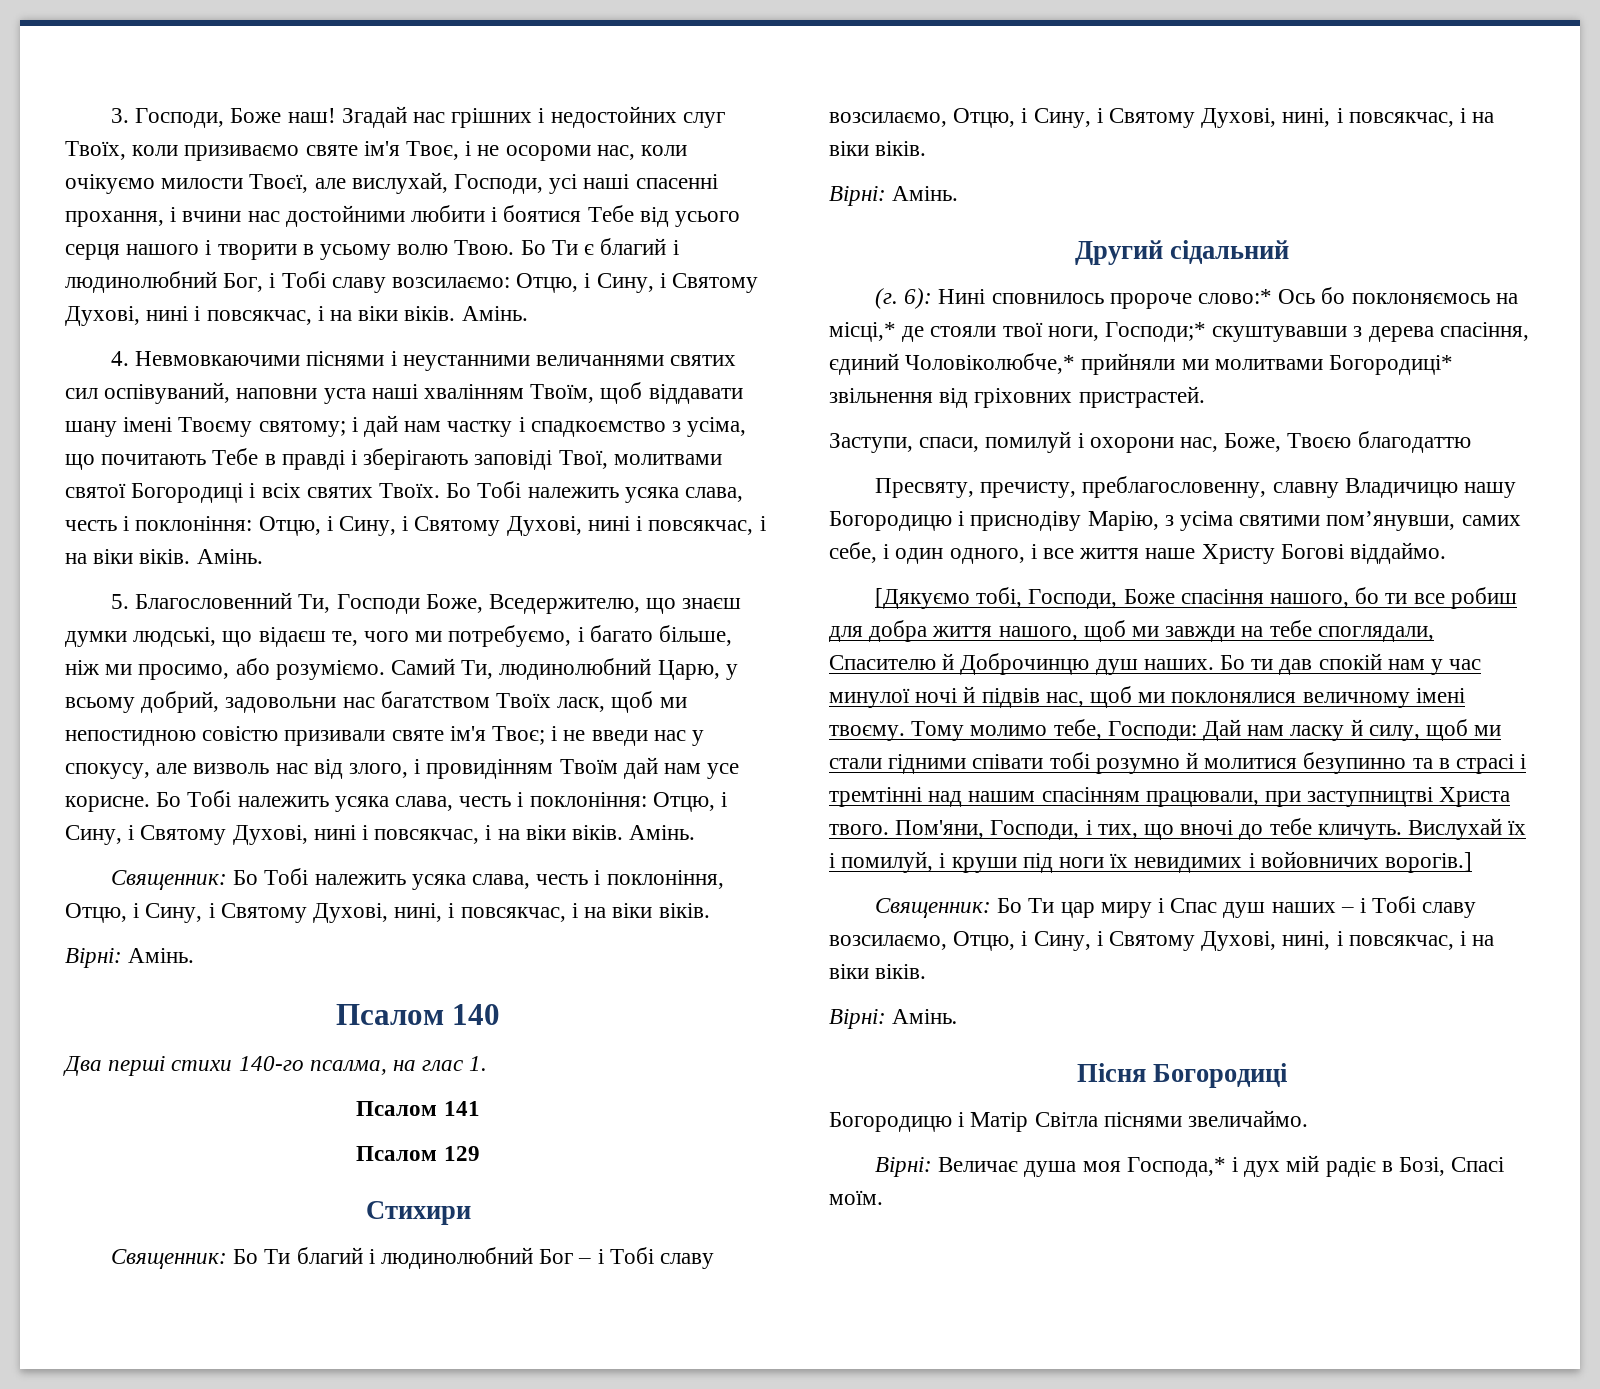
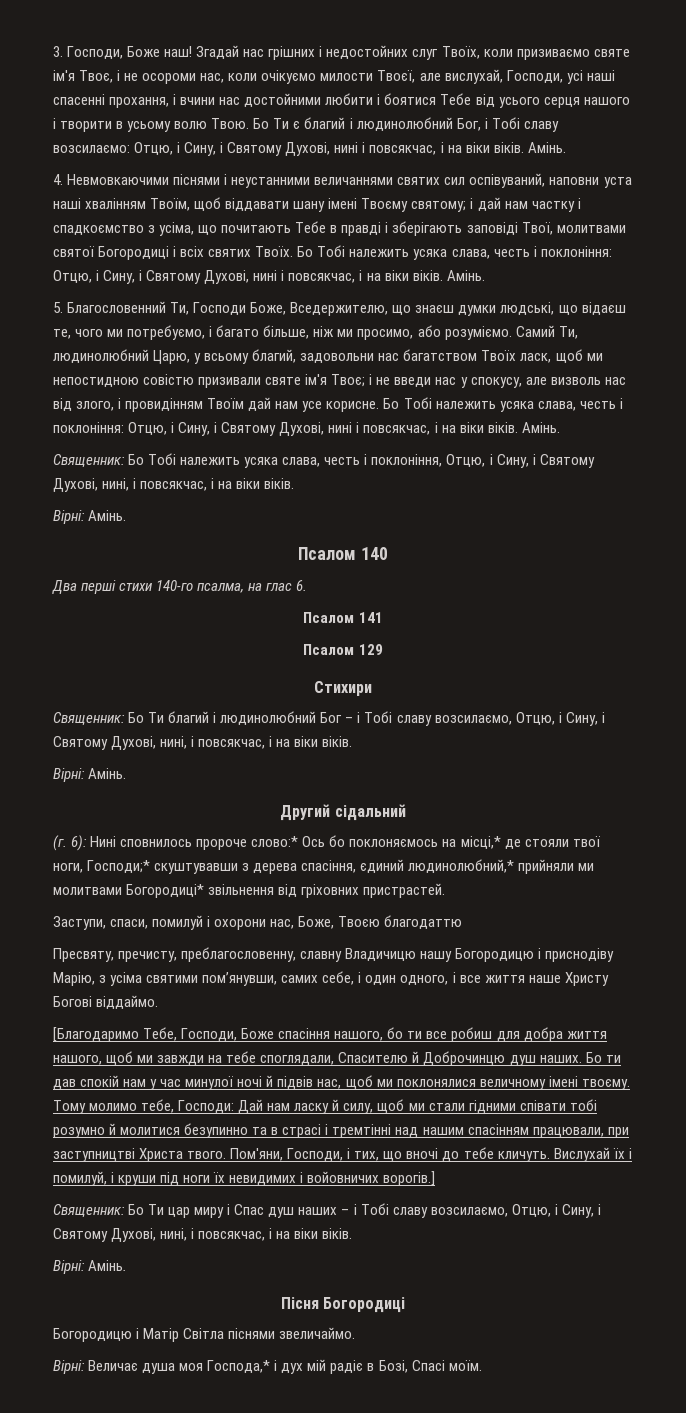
- Самий Ти, людинолюбний Царю, у всьому добрий, задовольни нас багатством Твоїх ласк, щоб ми непостидною совістю призивали святе ім'я Твоє; і не введи нас у спокусу, але визволь нас від злого, і провидінням Твоїм дай нам усе корисне.
+ Самий Ти, людинолюбний Царю, у всьому благий, задовольни нас багатством Твоїх ласк, щоб ми непостидною совістю призивали святе ім'я Твоє; і не введи нас у спокусу, але визволь нас від злого, і провидінням Твоїм дай нам усе корисне.
- Два перші стихи 140-го псалма, на глас 1.
+ Два перші стихи 140-го псалма, на глас 6.
- (г. 6): Нині сповнилось пророче слово:* Ось бо поклоняємось на місці,* де стояли твої ноги, Господи;* скуштувавши з дерева спасіння, єдиний Чоловіколюбче,* прийняли ми молитвами Богородиці* звільнення від гріховних пристрастей.
+ (г. 6): Нині сповнилось пророче слово:* Ось бо поклоняємось на місці,* де стояли твої ноги, Господи;* скуштувавши з дерева спасіння, єдиний людинолюбний,* прийняли ми молитвами Богородиці* звільнення від гріховних пристрастей.
- [Дякуємо тобі, Господи, Боже спасіння нашого, бо ти все робиш для добра життя нашого, щоб ми завжди на тебе споглядали, Спасителю й Доброчинцю душ наших.
+ [Благодаримо Тебе, Господи, Боже спасіння нашого, бо ти все робиш для добра життя нашого, щоб ми завжди на тебе споглядали, Спасителю й Доброчинцю душ наших.

